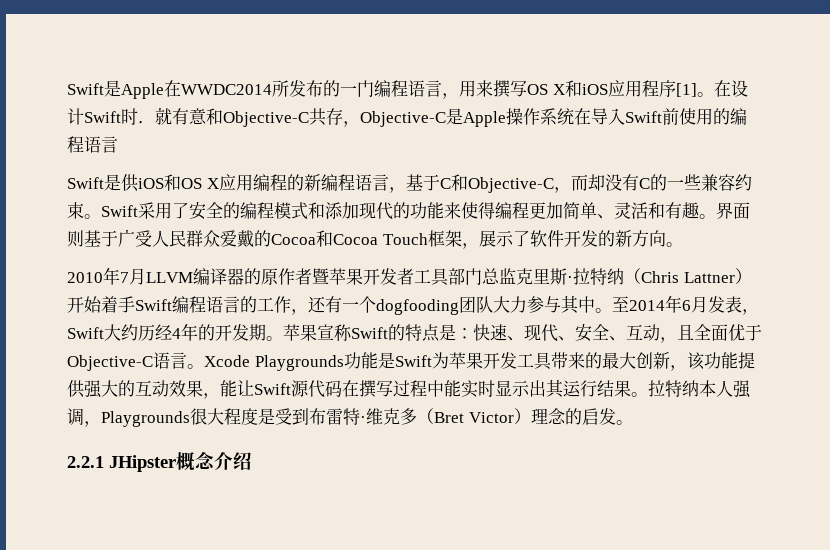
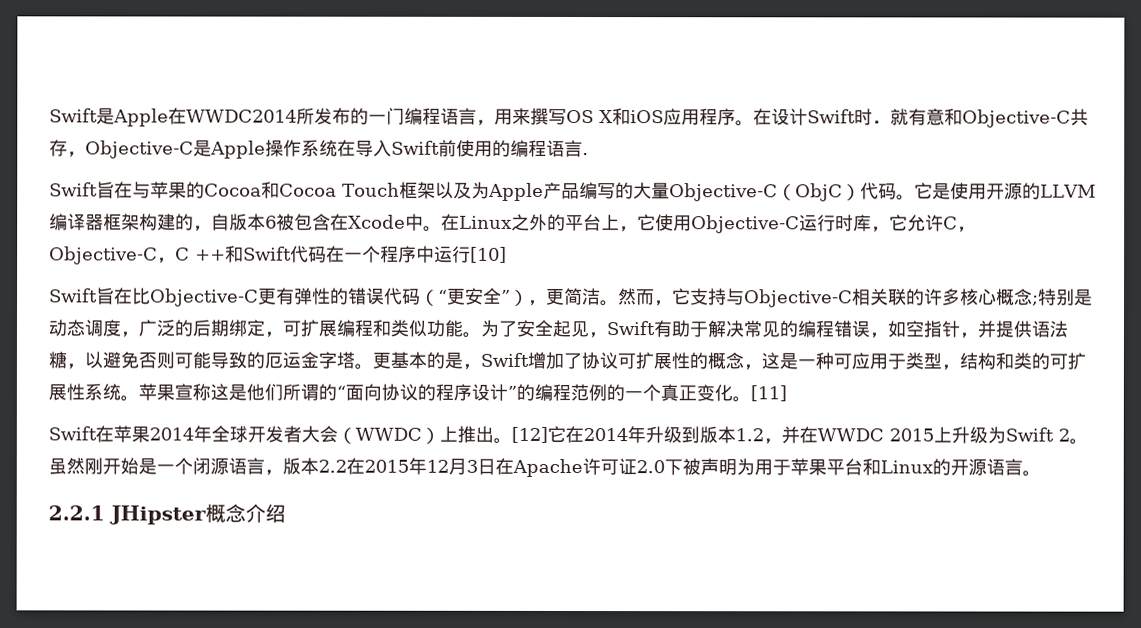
- Swift是Apple在WWDC2014所发布的一门编程语言，用来撰写OS X和iOS应用程序[1]。
+ Swift是Apple在WWDC2014所发布的一门编程语言，用来撰写OS X和iOS应用程序。
- 在设计Swift时．就有意和Objective-C共存，Objective-C是Apple操作系统在导入Swift前使用的编程语言
- Swift是供iOS和OS X应用编程的新编程语言，基于C和Objective-C，而却没有C的一些兼容约束。Swift采用了安全的编程模式和添加现代的功能来使得编程更加简单、灵活和有趣。界面则基于广受人民群众爱戴的Cocoa和Cocoa Touch框架，展示了软件开发的新方向。
- 2010年7月LLVM编译器的原作者暨苹果开发者工具部门总监克里斯·拉特纳（Chris Lattner）开始着手Swift编程语言的工作，还有一个dogfooding团队大力参与其中。至2014年6月发表，Swift大约历经4年的开发期。苹果宣称Swift的特点是：快速、现代、安全、互动，且全面优于Objective-C语言。Xcode Playgrounds功能是Swift为苹果开发工具带来的最大创新，该功能提供强大的互动效果，能让Swift源代码在撰写过程中能实时显示出其运行结果。拉特纳本人强调，Playgrounds很大程度是受到布雷特·维克多（Bret Victor）理念的启发。
+ 在设计Swift时．就有意和Objective-C共存，Objective-C是Apple操作系统在导入Swift前使用的编程语言.
+ Swift旨在与苹果的Cocoa和Cocoa Touch框架以及为Apple产品编写的大量Objective-C（ObjC）代码。它是使用开源的LLVM编译器框架构建的，自版本6被包含在Xcode中。在Linux之外的平台上，它使用Objective-C运行时库，它允许C，Objective-C，C ++和Swift代码在一个程序中运行[10]
+ Swift旨在比Objective-C更有弹性的错误代码（“更安全”），更简洁。然而，它支持与Objective-C相关联的许多核心概念;特别是动态调度，广泛的后期绑定，可扩展编程和类似功能。为了安全起见，Swift有助于解决常见的编程错误，如空指针，并提供语法糖，以避免否则可能导致的厄运金字塔。更基本的是，Swift增加了协议可扩展性的概念，这是一种可应用于类型，结构和类的可扩展性系统。苹果宣称这是他们所谓的“面向协议的程序设计”的编程范例的一个真正变化。[11]
+ Swift在苹果2014年全球开发者大会（WWDC）上推出。[12]它在2014年升级到版本1.2，并在WWDC 2015上升级为Swift 2。虽然刚开始是一个闭源语言，版本2.2在2015年12月3日在Apache许可证2.0下被声明为用于苹果平台和Linux的开源语言。

